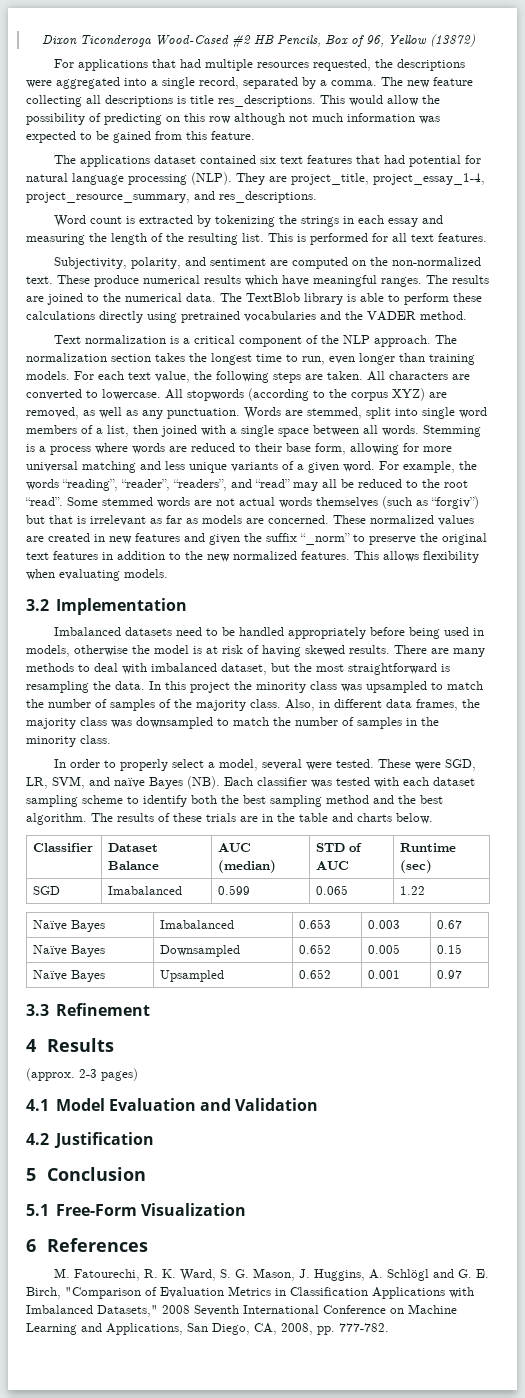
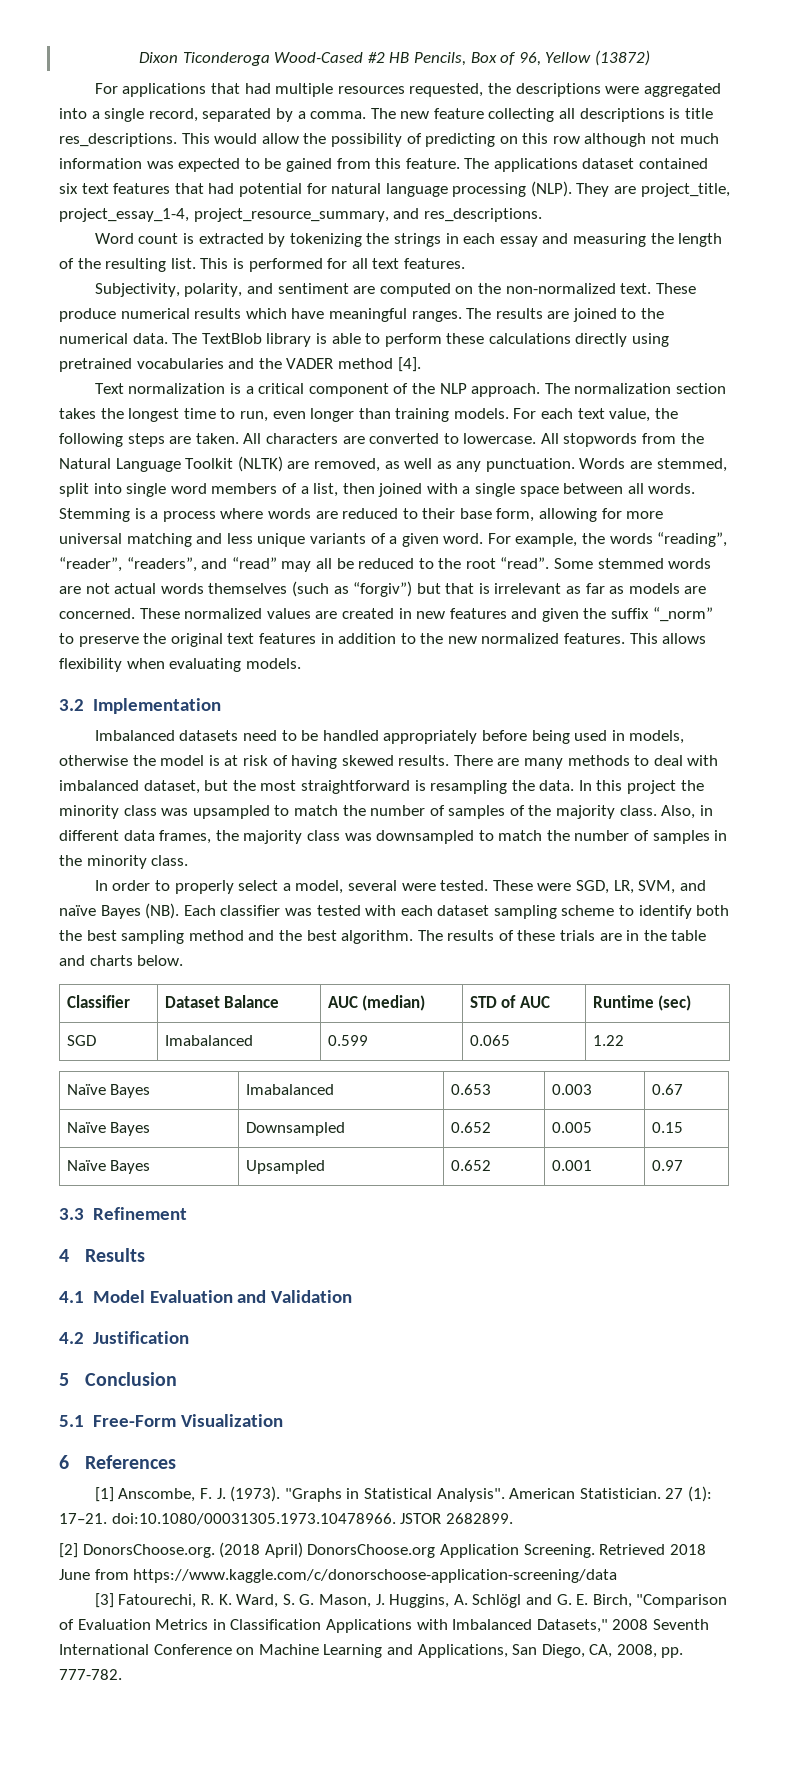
- This would allow the possibility of predicting on this row although not much information was expected to be gained from this feature.
- The applications dataset contained six text features that had potential for natural language processing (NLP).
+ This would allow the possibility of predicting on this row although not much information was expected to be gained from this feature. The applications dataset contained six text features that had potential for natural language processing (NLP).
- The TextBlob library is able to perform these calculations directly using pretrained vocabularies and the VADER method.
+ The TextBlob library is able to perform these calculations directly using pretrained vocabularies and the VADER method [4].
- All stopwords (according to the corpus XYZ) are removed, as well as any punctuation.
+ All stopwords from the Natural Language Toolkit (NLTK) are removed, as well as any punctuation.
- (approx. 2-3 pages)
- M. Fatourechi, R. K. Ward, S. G. Mason, J. Huggins, A. Schlögl and G. E. Birch, "Comparison of Evaluation Metrics in Classification Applications with Imbalanced Datasets," 2008 Seventh International Conference on Machine Learning and Applications, San Diego, CA, 2008, pp. 777-782.
+ [1] Anscombe, F. J. (1973). "Graphs in Statistical Analysis". American Statistician. 27 (1): 17–21. doi:10.1080/00031305.1973.10478966. JSTOR 2682899.
+ [2] DonorsChoose.org. (2018 April) DonorsChoose.org Application Screening. Retrieved 2018 June from https://www.kaggle.com/c/donorschoose-application-screening/data
+ [3] Fatourechi, R. K. Ward, S. G. Mason, J. Huggins, A. Schlögl and G. E. Birch, "Comparison of Evaluation Metrics in Classification Applications with Imbalanced Datasets," 2008 Seventh International Conference on Machine Learning and Applications, San Diego, CA, 2008, pp. 777-782.

